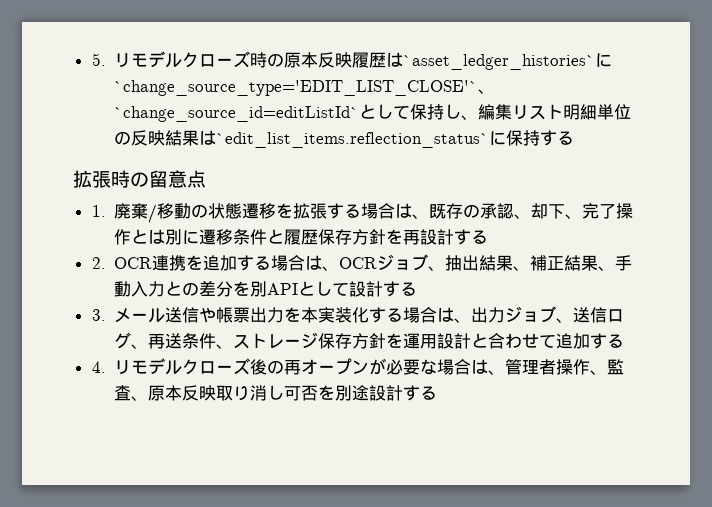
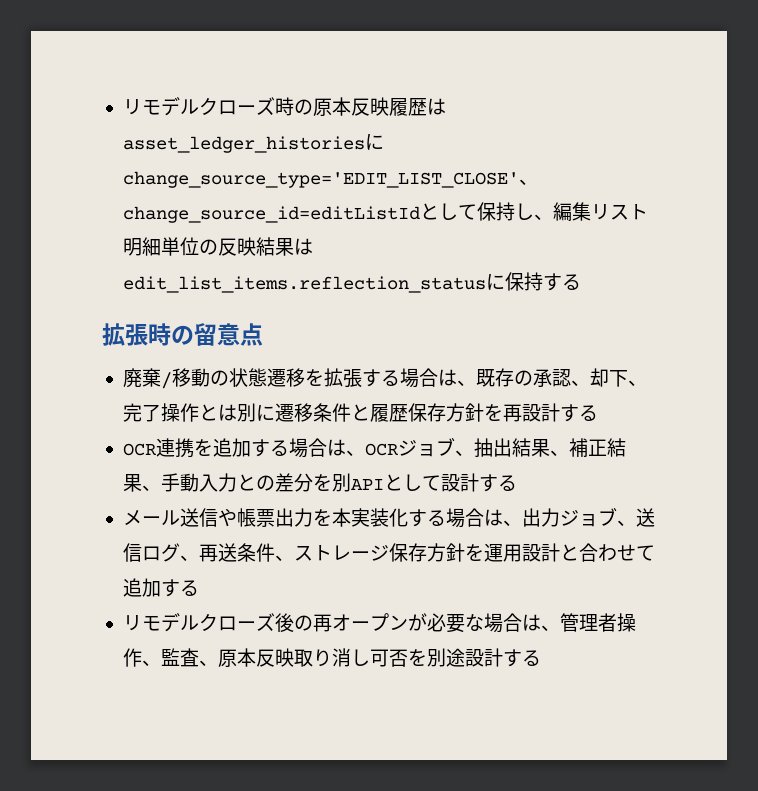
- 5.リモデルクローズ時の原本反映履歴は`asset_ledger_histories`に`change_source_type='EDIT_LIST_CLOSE'`、`change_source_id=editListId`として保持し、編集リスト明細単位の反映結果は`edit_list_items.reflection_status`に保持する
+ リモデルクローズ時の原本反映履歴はasset_ledger_historiesにchange_source_type='EDIT_LIST_CLOSE'、change_source_id=editListIdとして保持し、編集リスト明細単位の反映結果はedit_list_items.reflection_statusに保持する
- 1.廃棄/移動の状態遷移を拡張する場合は、既存の承認、却下、完了操作とは別に遷移条件と履歴保存方針を再設計する
+ 廃棄/移動の状態遷移を拡張する場合は、既存の承認、却下、完了操作とは別に遷移条件と履歴保存方針を再設計する
- 2. OCR連携を追加する場合は、OCRジョブ、抽出結果、補正結果、手動入力との差分を別APIとして設計する
+ OCR連携を追加する場合は、OCRジョブ、抽出結果、補正結果、手動入力との差分を別APIとして設計する
- 3.メール送信や帳票出力を本実装化する場合は、出力ジョブ、送信ログ、再送条件、ストレージ保存方針を運用設計と合わせて追加する
+ メール送信や帳票出力を本実装化する場合は、出力ジョブ、送信ログ、再送条件、ストレージ保存方針を運用設計と合わせて追加する
- 4.リモデルクローズ後の再オープンが必要な場合は、管理者操作、監査、原本反映取り消し可否を別途設計する
+ リモデルクローズ後の再オープンが必要な場合は、管理者操作、監査、原本反映取り消し可否を別途設計する

